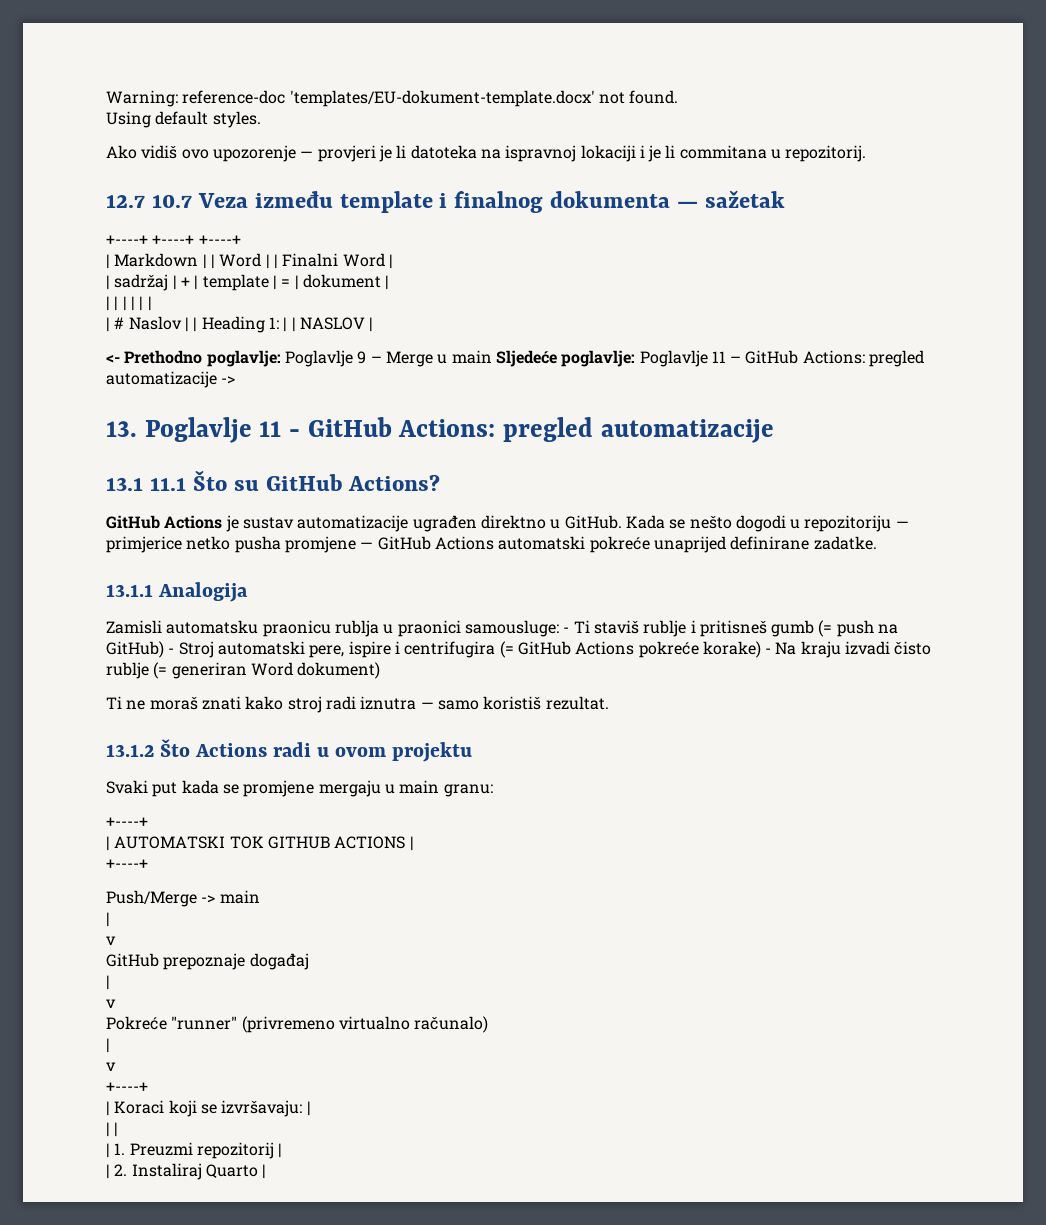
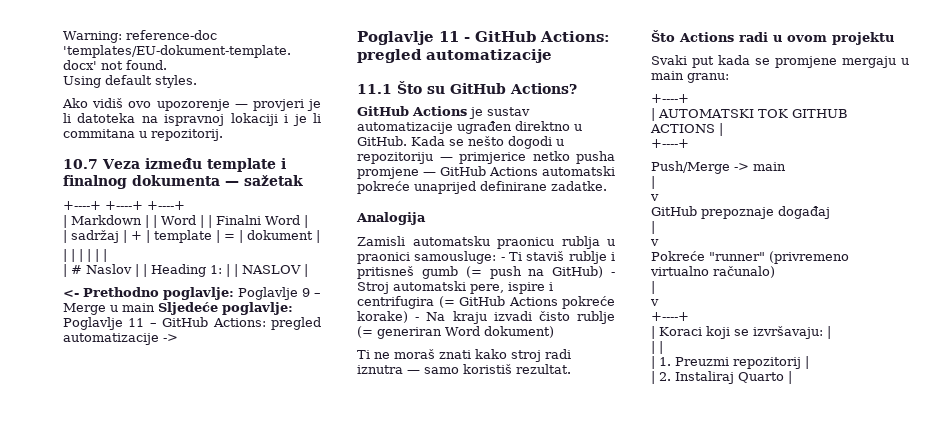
- 12.7 10.7 Veza između template i finalnog dokumenta — sažetak
+ 10.7 Veza između template i finalnog dokumenta — sažetak
  <- Prethodno poglavlje: Poglavlje 9 – Merge u main Sljedeće poglavlje: Poglavlje 11 – GitHub Actions: pregled automatizacije ->
- 13. Poglavlje 11 - GitHub Actions: pregled automatizacije
+ Poglavlje 11 - GitHub Actions: pregled automatizacije
- 13.1 11.1 Što su GitHub Actions?
+ 11.1 Što su GitHub Actions?
- 13.1.1 Analogija
+ Analogija
- 13.1.2 Što Actions radi u ovom projektu
+ Što Actions radi u ovom projektu

